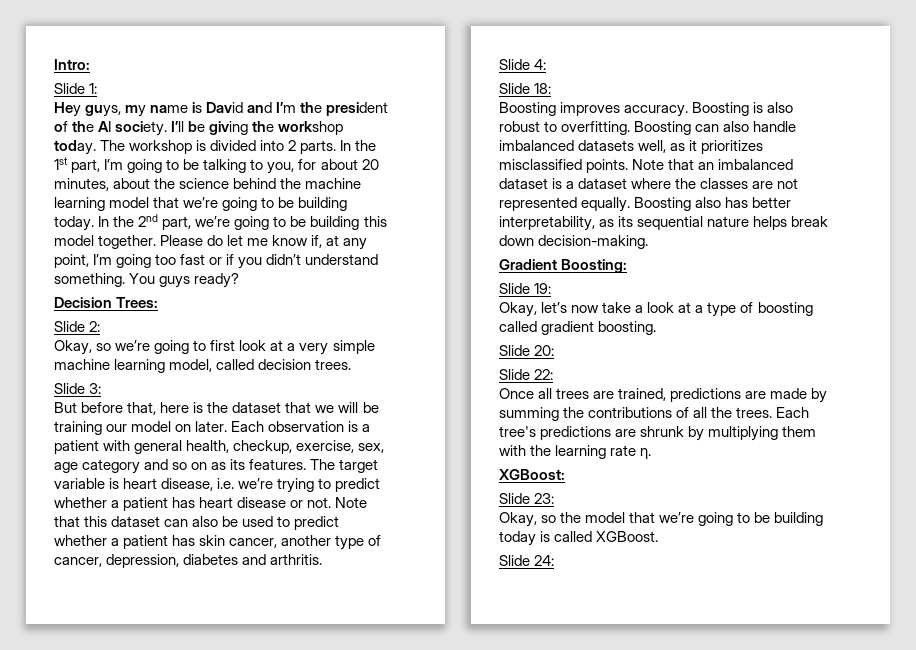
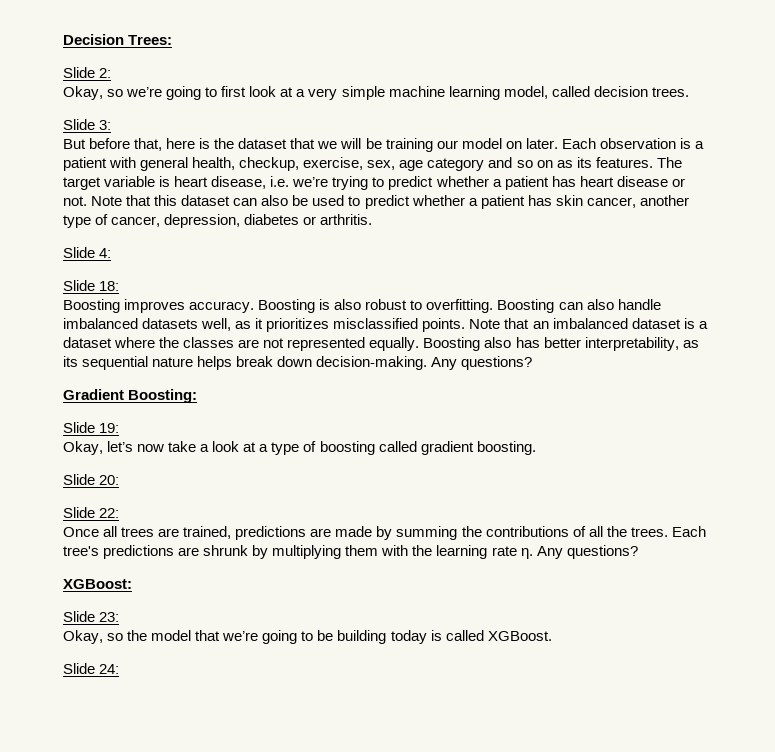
- Intro:
- Slide 1:
- Hey guys, my name is David and I’m the president of the AI society. I’ll be giving the workshop today. The workshop is divided into 2 parts. In the 1st part, I’m going to be talking to you, for about 20 minutes, about the science behind the machine learning model that we’re going to be building today. In the 2nd part, we’re going to be building this model together. Please do let me know if, at any point, I’m going too fast or if you didn’t understand something. You guys ready?
- Note that this dataset can also be used to predict whether a patient has skin cancer, another type of cancer, depression, diabetes and arthritis.
+ Note that this dataset can also be used to predict whether a patient has skin cancer, another type of cancer, depression, diabetes or arthritis.
- Boosting also has better interpretability, as its sequential nature helps break down decision-making.
+ Boosting also has better interpretability, as its sequential nature helps break down decision-making. Any questions?
- Each tree's predictions are shrunk by multiplying them with the learning rate η.
+ Each tree's predictions are shrunk by multiplying them with the learning rate η. Any questions?

